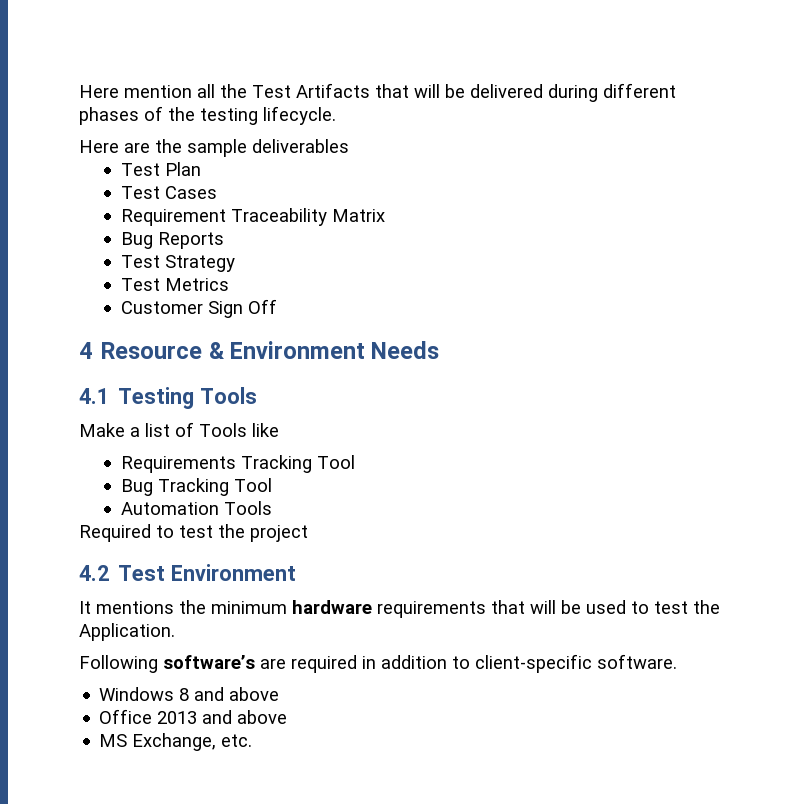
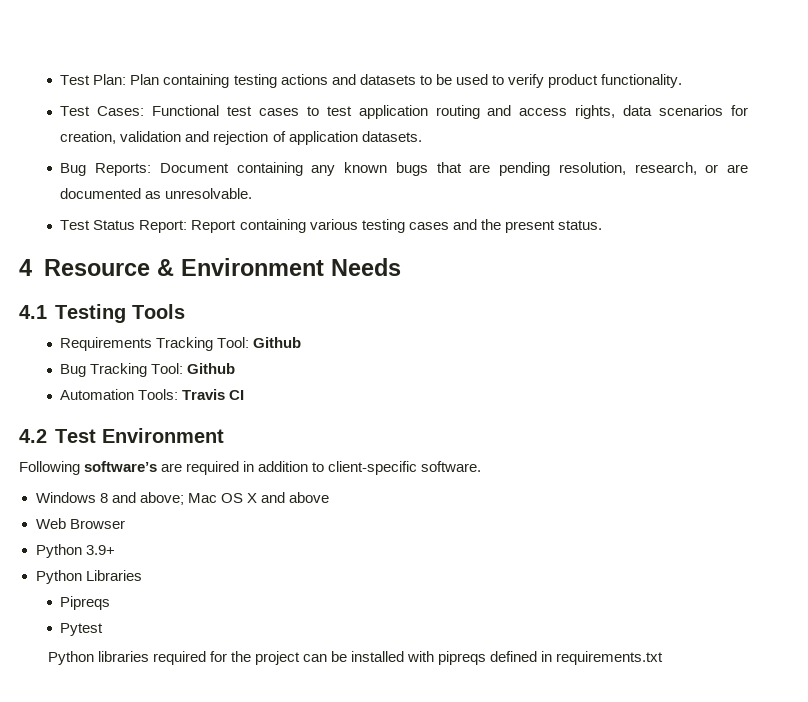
- Here mention all the Test Artifacts that will be delivered during different phases of the testing lifecycle.
- Here are the sample deliverables
- Test Plan
- Test Cases
- Requirement Traceability Matrix
- Bug Reports
- Test Strategy
- Test Metrics
- Customer Sign Off
+ Test Plan: Plan containing testing actions and datasets to be used to verify product functionality.
+ Test Cases: Functional test cases to test application routing and access rights, data scenarios for creation, validation and rejection of application datasets.
+ Bug Reports: Document containing any known bugs that are pending resolution, research, or are documented as unresolvable.
+ Test Status Report: Report containing various testing cases and the present status.
- Make a list of Tools like
- Requirements Tracking Tool
+ Requirements Tracking Tool: Github
- Bug Tracking Tool
+ Bug Tracking Tool: Github
- Automation Tools
- Required to test the project
+ Automation Tools: Travis CI
  4.2 Test Environment
- It mentions the minimum hardware requirements that will be used to test the Application.
- Windows 8 and above
- Office 2013 and above
- MS Exchange, etc.
+ Windows 8 and above; Mac OS X and above
+ Web Browser
+ Python 3.9+
+ Python Libraries
+ Pipreqs
+ Pytest
+ Python libraries required for the project can be installed with pipreqs defined in requirements.txt

